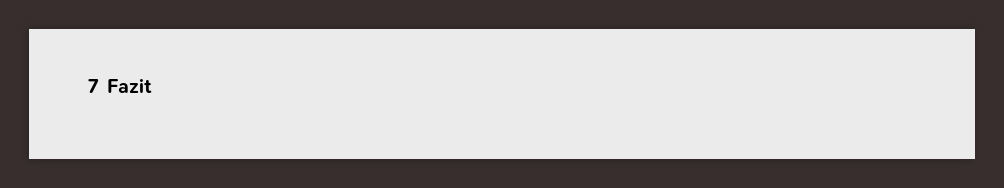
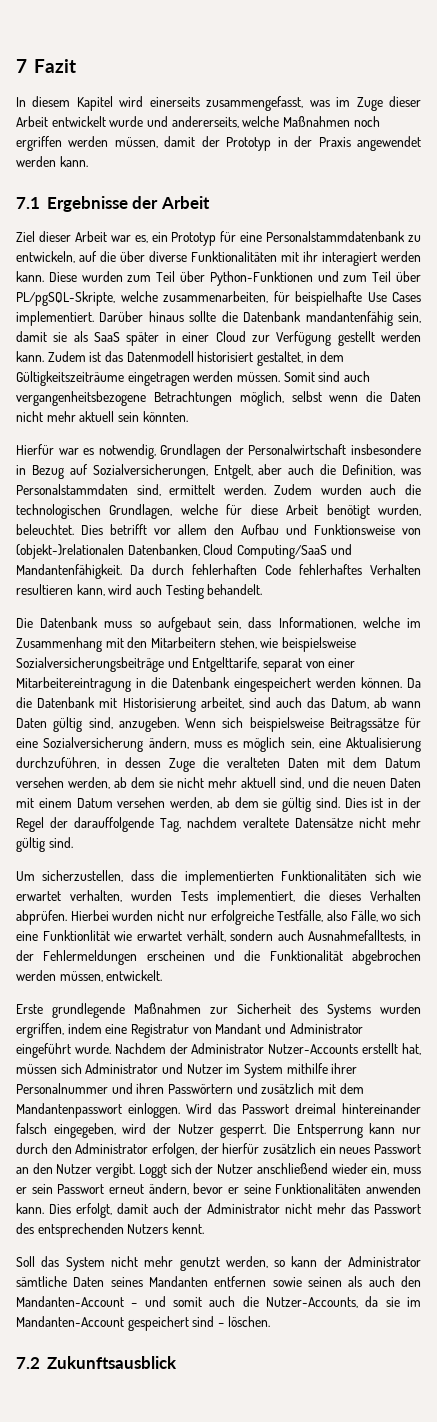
+ In diesem Kapitel wird einerseits zusammengefasst, was im Zuge dieser Arbeit entwickelt wurde und andererseits, welche Maßnahmen noch ergriffen werden müssen, damit der Prototyp in der Praxis angewendet werden kann.
+ 7.1 Ergebnisse der Arbeit
+ Ziel dieser Arbeit war es, ein Prototyp für eine Personalstammdatenbank zu entwickeln, auf die über diverse Funktionalitäten mit ihr interagiert werden kann. Diese wurden zum Teil über Python-Funktionen und zum Teil über PL/pgSQL-Skripte, welche zusammenarbeiten, für beispielhafte Use Cases implementiert. Darüber hinaus sollte die Datenbank mandantenfähig sein, damit sie als SaaS später in einer Cloud zur Verfügung gestellt werden kann. Zudem ist das Datenmodell historisiert gestaltet, in dem Gültigkeitszeiträume eingetragen werden müssen. Somit sind auch vergangenheitsbezogene Betrachtungen möglich, selbst wenn die Daten nicht mehr aktuell sein könnten.
+ Hierfür war es notwendig, Grundlagen der Personalwirtschaft insbesondere in Bezug auf Sozialversicherungen, Entgelt, aber auch die Definition, was Personalstammdaten sind, ermittelt werden. Zudem wurden auch die technologischen Grundlagen, welche für diese Arbeit benötigt wurden, beleuchtet. Dies betrifft vor allem den Aufbau und Funktionsweise von (objekt-)relationalen Datenbanken, Cloud Computing/SaaS und Mandantenfähigkeit. Da durch fehlerhaften Code fehlerhaftes Verhalten resultieren kann, wird auch Testing behandelt.
+ Die Datenbank muss so aufgebaut sein, dass Informationen, welche im Zusammenhang mit den Mitarbeitern stehen, wie beispielsweise Sozialversicherungsbeiträge und Entgelttarife, separat von einer Mitarbeitereintragung in die Datenbank eingespeichert werden können. Da die Datenbank mit Historisierung arbeitet, sind auch das Datum, ab wann Daten gültig sind, anzugeben. Wenn sich beispielsweise Beitragssätze für eine Sozialversicherung ändern, muss es möglich sein, eine Aktualisierung durchzuführen, in dessen Zuge die veralteten Daten mit dem Datum versehen werden, ab dem sie nicht mehr aktuell sind, und die neuen Daten mit einem Datum versehen werden, ab dem sie gültig sind. Dies ist in der Regel der darauffolgende Tag, nachdem veraltete Datensätze nicht mehr gültig sind.
+ Um sicherzustellen, dass die implementierten Funktionalitäten sich wie erwartet verhalten, wurden Tests implementiert, die dieses Verhalten abprüfen. Hierbei wurden nicht nur erfolgreiche Testfälle, also Fälle, wo sich eine Funktionlität wie erwartet verhält, sondern auch Ausnahmefalltests, in der Fehlermeldungen erscheinen und die Funktionalität abgebrochen werden müssen, entwickelt.
+ Erste grundlegende Maßnahmen zur Sicherheit des Systems wurden ergriffen, indem eine Registratur von Mandant und Administrator eingeführt wurde. Nachdem der Administrator Nutzer-Accounts erstellt hat, müssen sich Administrator und Nutzer im System mithilfe ihrer Personalnummer und ihren Passwörtern und zusätzlich mit dem Mandantenpasswort einloggen. Wird das Passwort dreimal hintereinander falsch eingegeben, wird der Nutzer gesperrt. Die Entsperrung kann nur durch den Administrator erfolgen, der hierfür zusätzlich ein neues Passwort an den Nutzer vergibt. Loggt sich der Nutzer anschließend wieder ein, muss er sein Passwort erneut ändern, bevor er seine Funktionalitäten anwenden kann. Dies erfolgt, damit auch der Administrator nicht mehr das Passwort des entsprechenden Nutzers kennt.
+ Soll das System nicht mehr genutzt werden, so kann der Administrator sämtliche Daten seines Mandanten entfernen sowie seinen als auch den Mandanten-Account – und somit auch die Nutzer-Accounts, da sie im Mandanten-Account gespeichert sind – löschen.
+ 7.2 Zukunftsausblick

